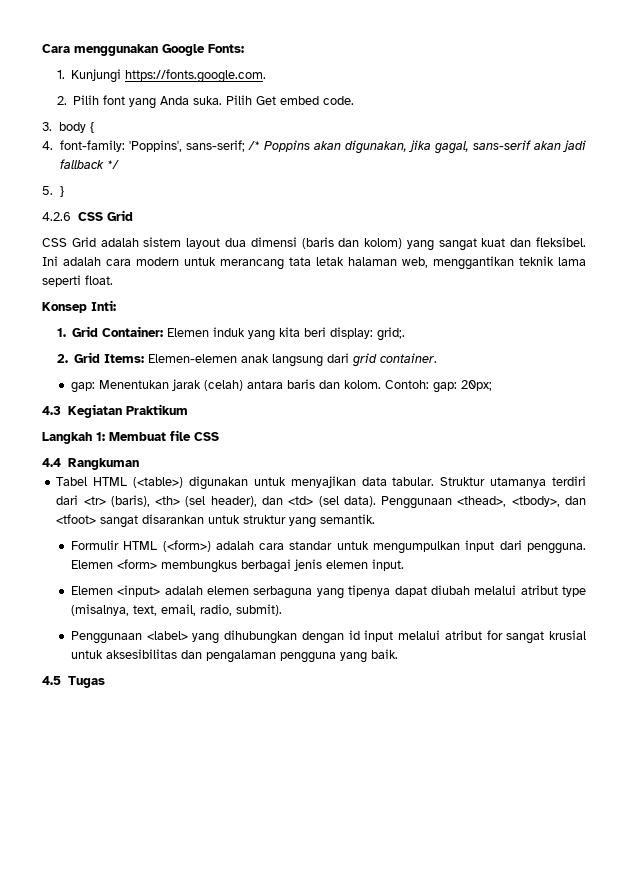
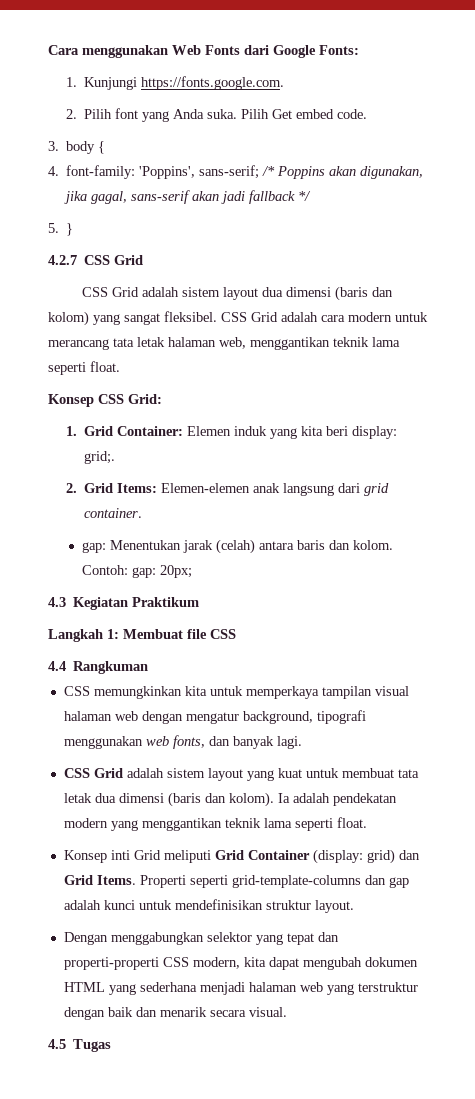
- Cara menggunakan Google Fonts:
+ Cara menggunakan Web Fonts dari Google Fonts:
- 4.2.6 CSS Grid
+ 4.2.7 CSS Grid
- CSS Grid adalah sistem layout dua dimensi (baris dan kolom) yang sangat kuat dan fleksibel. Ini adalah cara modern untuk merancang tata letak halaman web, menggantikan teknik lama seperti float.
+ CSS Grid adalah sistem layout dua dimensi (baris dan kolom) yang sangat fleksibel. CSS Grid adalah cara modern untuk merancang tata letak halaman web, menggantikan teknik lama seperti float.
- Konsep Inti:
+ Konsep CSS Grid:
- Tabel HTML (<table>) digunakan untuk menyajikan data tabular. Struktur utamanya terdiri dari <tr> (baris), <th> (sel header), dan <td> (sel data). Penggunaan <thead>, <tbody>, dan <tfoot> sangat disarankan untuk struktur yang semantik.
- Formulir HTML (<form>) adalah cara standar untuk mengumpulkan input dari pengguna. Elemen <form> membungkus berbagai jenis elemen input.
- Elemen <input> adalah elemen serbaguna yang tipenya dapat diubah melalui atribut type (misalnya, text, email, radio, submit).
- Penggunaan <label> yang dihubungkan dengan id input melalui atribut for sangat krusial untuk aksesibilitas dan pengalaman pengguna yang baik.
+ CSS memungkinkan kita untuk memperkaya tampilan visual halaman web dengan mengatur background, tipografi menggunakan web fonts, dan banyak lagi.
+ CSS Grid adalah sistem layout yang kuat untuk membuat tata letak dua dimensi (baris dan kolom). Ia adalah pendekatan modern yang menggantikan teknik lama seperti float.
+ Konsep inti Grid meliputi Grid Container (display: grid) dan Grid Items. Properti seperti grid-template-columns dan gap adalah kunci untuk mendefinisikan struktur layout.
+ Dengan menggabungkan selektor yang tepat dan properti-properti CSS modern, kita dapat mengubah dokumen HTML yang sederhana menjadi halaman web yang terstruktur dengan baik dan menarik secara visual.

